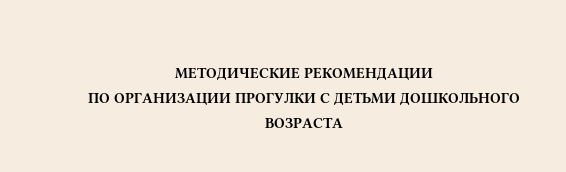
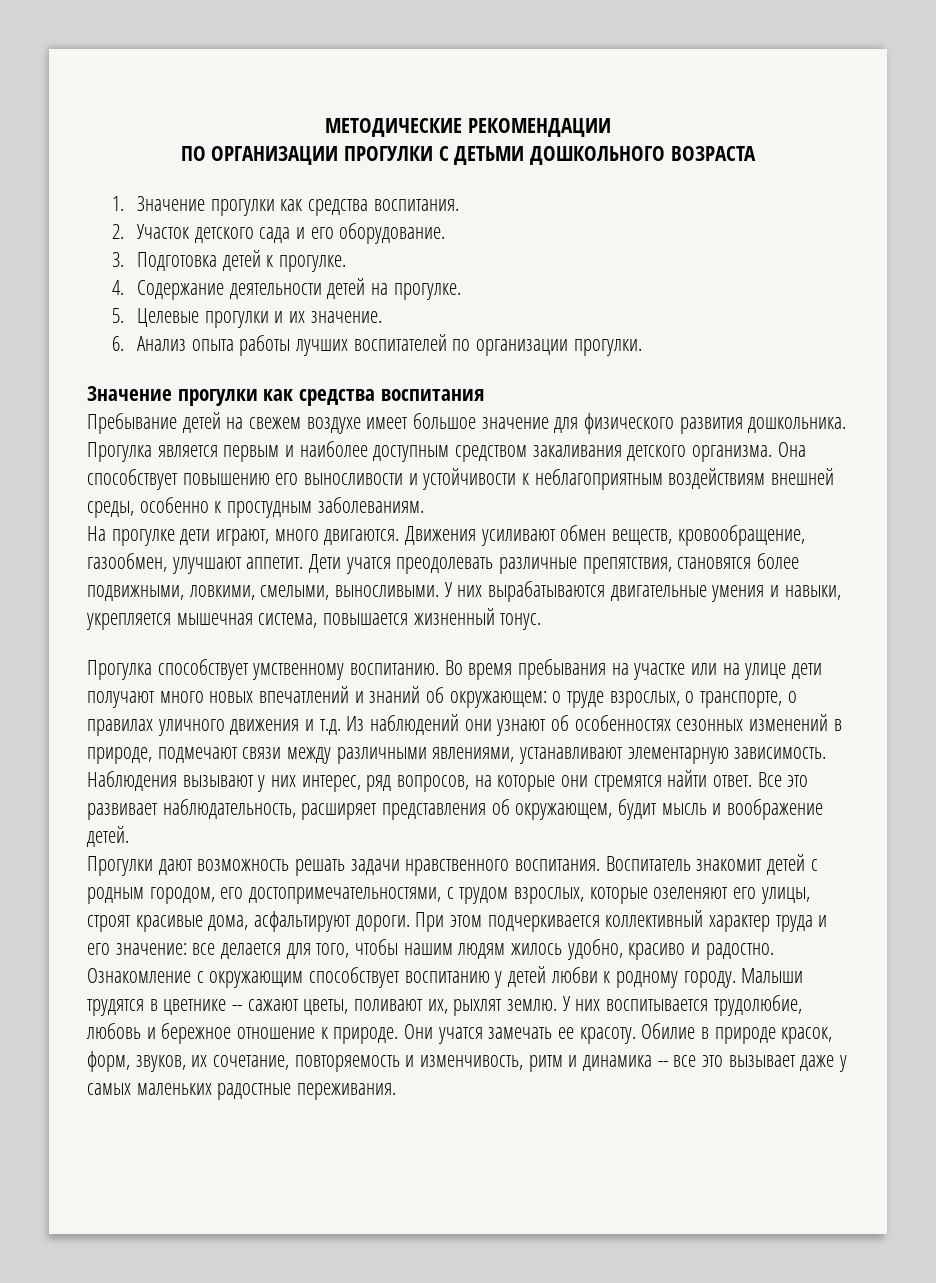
+ 1. Значение прогулки как средства воспитания.
+ 2. Участок детского сада и его оборудование.
+ 3. Подготовка детей к прогулке.
+ 4. Содержание деятельности детей на прогулке.
+ 5. Целевые прогулки и их значение.
+ 6. Анализ опыта работы лучших воспитателей по организации прогулки.
+ Значение прогулки как средства воспитания
+ Пребывание детей на свежем воздухе имеет большое значение для физического развития дошкольника. Прогулка является первым и наиболее доступным средством закаливания детского организма. Она способствует повышению его выносливости и устойчивости к неблагоприятным воздействиям внешней среды, особенно к простудным заболеваниям.
+ На прогулке дети играют, много двигаются. Движения усиливают обмен веществ, кровообращение, газообмен, улучшают аппетит. Дети учатся преодолевать различные препятствия, становятся более подвижными, ловкими, смелыми, выносливыми. У них вырабатываются двигательные умения и навыки, укрепляется мышечная система, повышается жизненный тонус.
+ Прогулка способствует умственному воспитанию. Во время пребывания на участке или на улице дети получают много новых впечатлений и знаний об окружающем: о труде взрослых, о транспорте, о правилах уличного движения и т.д. Из наблюдений они узнают об особенностях сезонных изменений в природе, подмечают связи между различными явлениями, устанавливают элементарную зависимость. Наблюдения вызывают у них интерес, ряд вопросов, на которые они стремятся найти ответ. Все это развивает наблюдательность, расширяет представления об окружающем, будит мысль и воображение детей.
+ Прогулки дают возможность решать задачи нравственного воспитания. Воспитатель знакомит детей с родным городом, его достопримечательностями, с трудом взрослых, которые озеленяют его улицы, строят красивые дома, асфальтируют дороги. При этом подчеркивается коллективный характер труда и его значение: все делается для того, чтобы нашим людям жилось удобно, красиво и радостно. Ознакомление с окружающим способствует воспитанию у детей любви к родному городу. Малыши трудятся в цветнике -- сажают цветы, поливают их, рыхлят землю. У них воспитывается трудолюбие, любовь и бережное отношение к природе. Они учатся замечать ее красоту. Обилие в природе красок, форм, звуков, их сочетание, повторяемость и изменчивость, ритм и динамика -- все это вызывает даже у самых маленьких радостные переживания.

